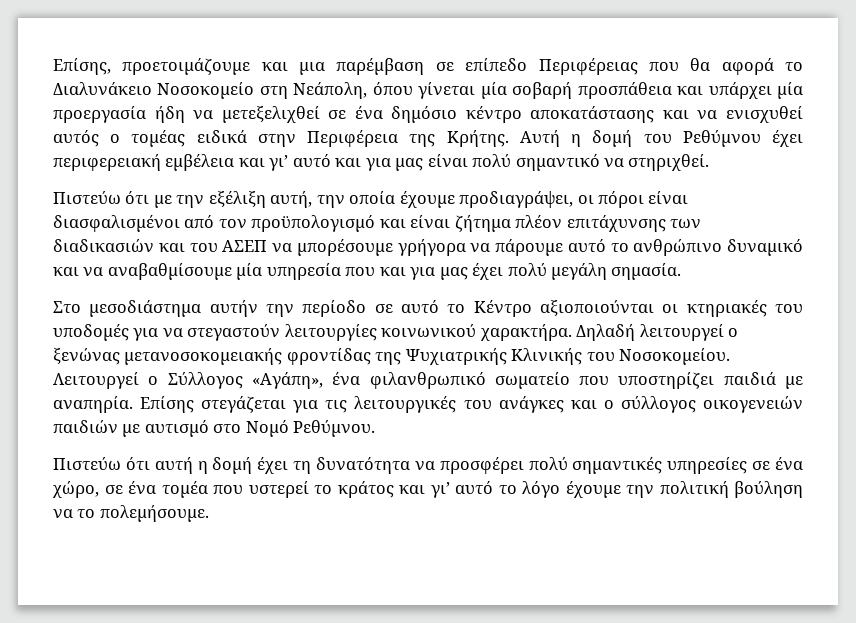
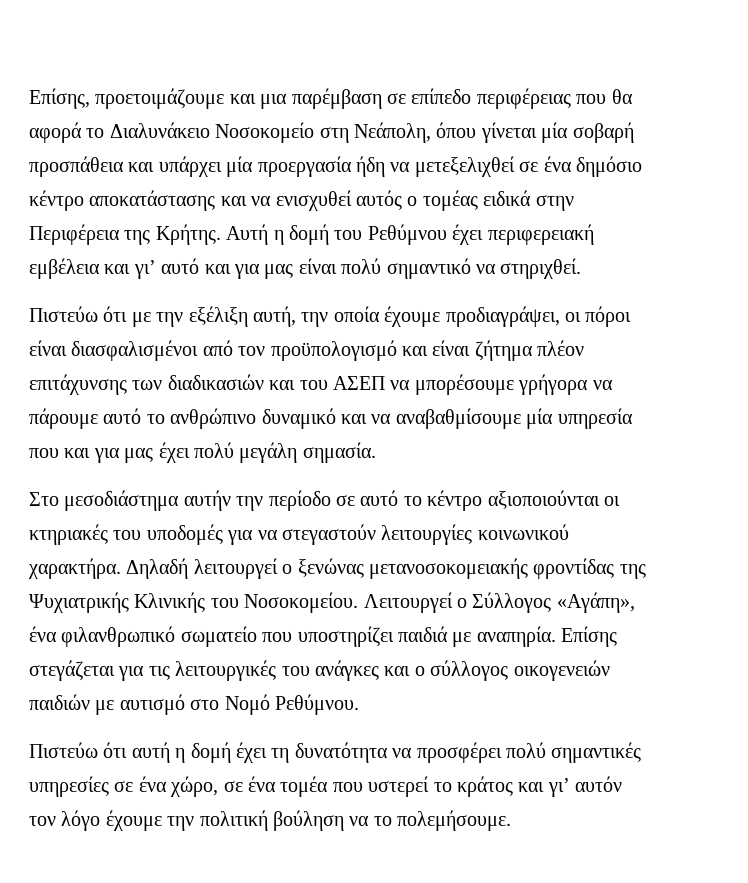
- Επίσης, προετοιμάζουμε και μια παρέμβαση σε επίπεδο Περιφέρειας που θα αφορά το Διαλυνάκειο Νοσοκομείο στη Νεάπολη, όπου γίνεται μία σοβαρή προσπάθεια και υπάρχει μία προεργασία ήδη να μετεξελιχθεί σε ένα δημόσιο κέντρο αποκατάστασης και να ενισχυθεί αυτός ο τομέας ειδικά στην Περιφέρεια της Κρήτης.
+ Επίσης, προετοιμάζουμε και μια παρέμβαση σε επίπεδο περιφέρειας που θα αφορά το Διαλυνάκειο Νοσοκομείο στη Νεάπολη, όπου γίνεται μία σοβαρή προσπάθεια και υπάρχει μία προεργασία ήδη να μετεξελιχθεί σε ένα δημόσιο κέντρο αποκατάστασης και να ενισχυθεί αυτός ο τομέας ειδικά στην Περιφέρεια της Κρήτης.
- Στο μεσοδιάστημα αυτήν την περίοδο σε αυτό το Κέντρο αξιοποιούνται οι κτηριακές του υποδομές για να στεγαστούν λειτουργίες κοινωνικού χαρακτήρα.
+ Στο μεσοδιάστημα αυτήν την περίοδο σε αυτό το κέντρο αξιοποιούνται οι κτηριακές του υποδομές για να στεγαστούν λειτουργίες κοινωνικού χαρακτήρα.
- Πιστεύω ότι αυτή η δομή έχει τη δυνατότητα να προσφέρει πολύ σημαντικές υπηρεσίες σε ένα χώρο, σε ένα τομέα που υστερεί το κράτος και γι’ αυτό το λόγο έχουμε την πολιτική βούληση να το πολεμήσουμε.
+ Πιστεύω ότι αυτή η δομή έχει τη δυνατότητα να προσφέρει πολύ σημαντικές υπηρεσίες σε ένα χώρο, σε ένα τομέα που υστερεί το κράτος και γι’ αυτόν τον λόγο έχουμε την πολιτική βούληση να το πολεμήσουμε.

